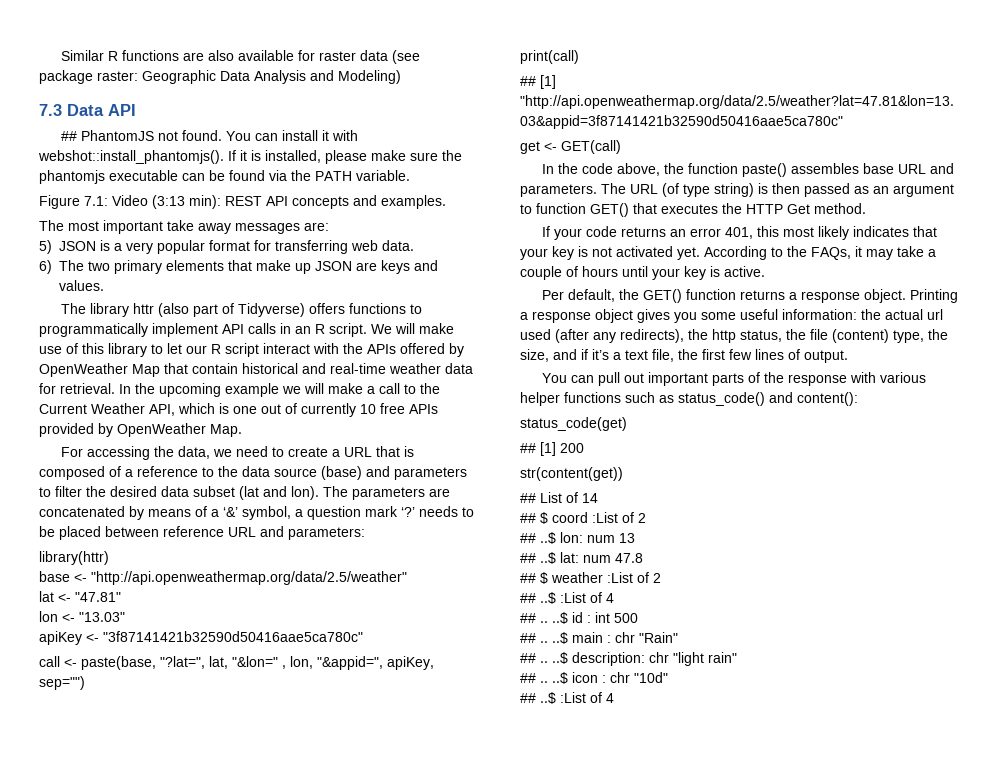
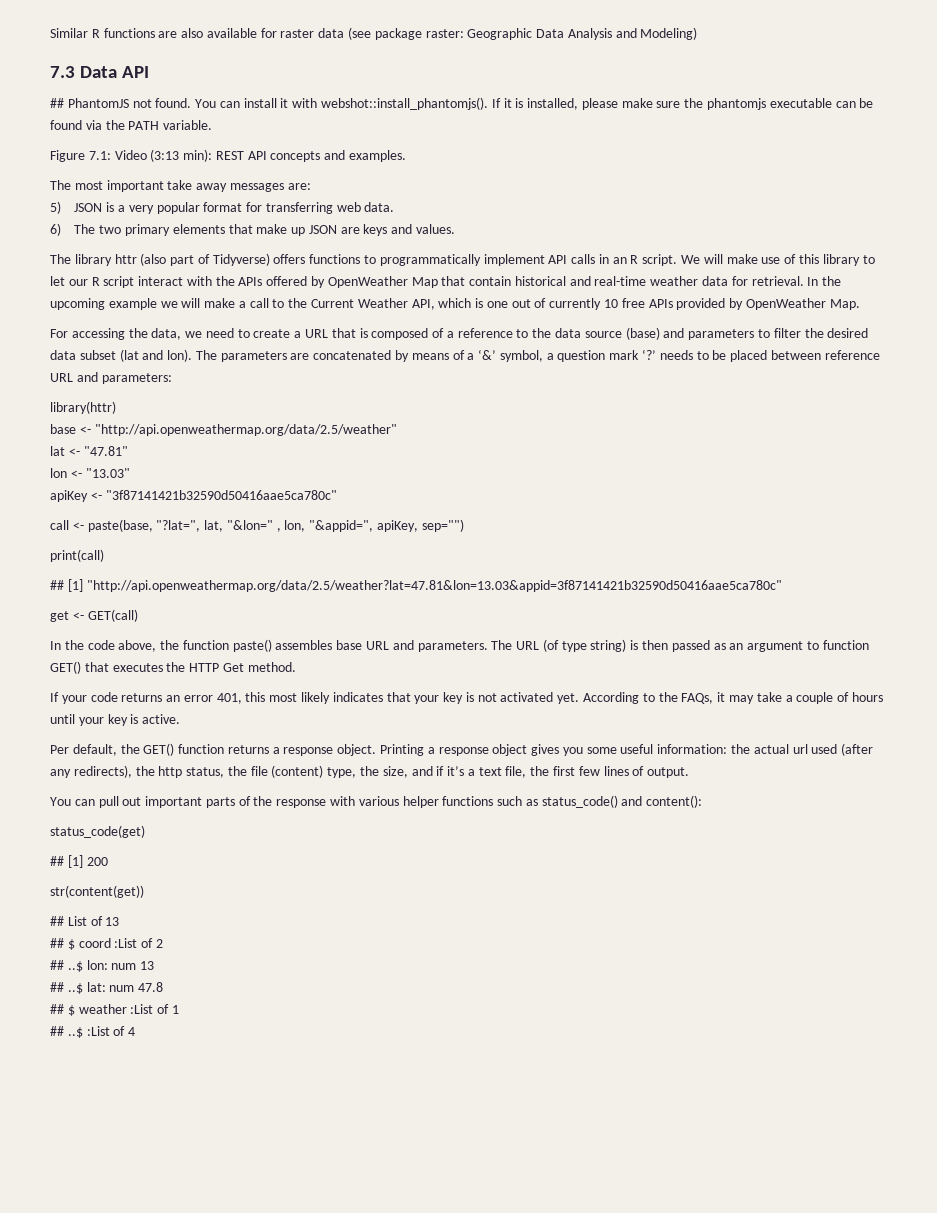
- ## List of 14
+ ## List of 13
- ## $ weather :List of 2
- ## ..$ :List of 4
- ## .. ..$ id : int 500
- ## .. ..$ main : chr "Rain"
- ## .. ..$ description: chr "light rain"
- ## .. ..$ icon : chr "10d"
+ ## $ weather :List of 1

